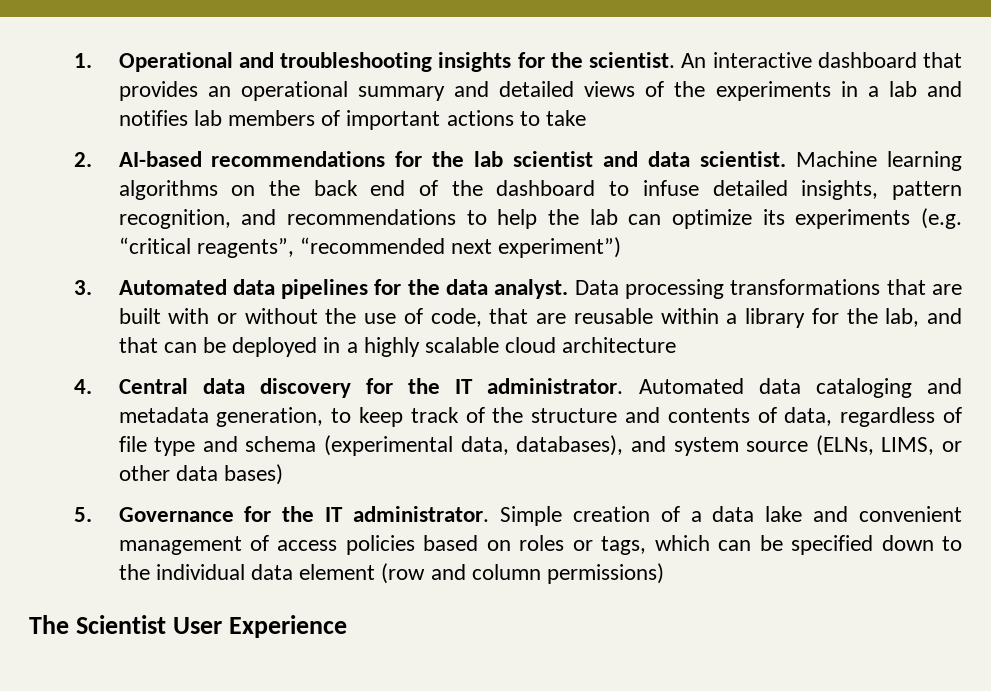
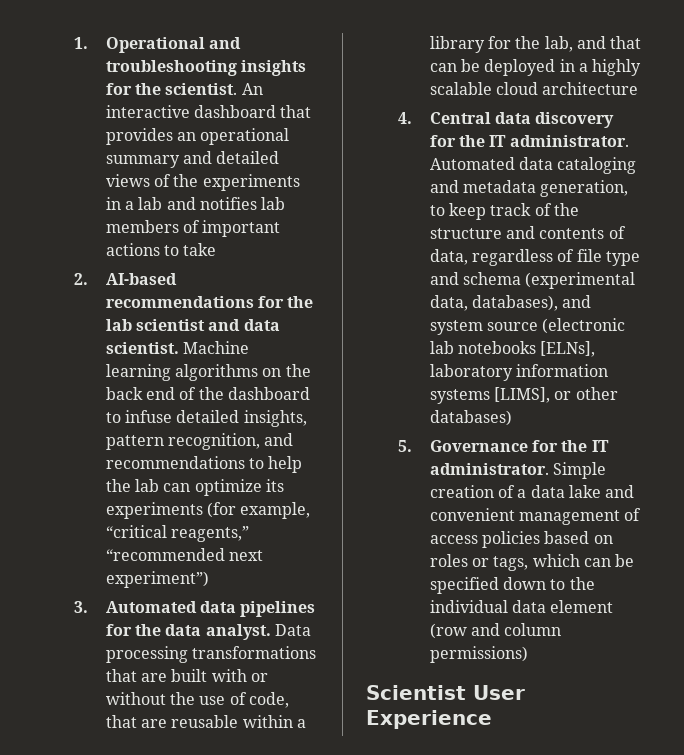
- Machine learning algorithms on the back end of the dashboard to infuse detailed insights, pattern recognition, and recommendations to help the lab can optimize its experiments (e.g. “critical reagents”, “recommended next experiment”)
+ Machine learning algorithms on the back end of the dashboard to infuse detailed insights, pattern recognition, and recommendations to help the lab can optimize its experiments (for example, “critical reagents,” “recommended next experiment”)
- Automated data cataloging and metadata generation, to keep track of the structure and contents of data, regardless of file type and schema (experimental data, databases), and system source (ELNs, LIMS, or other data bases)
+ Automated data cataloging and metadata generation, to keep track of the structure and contents of data, regardless of file type and schema (experimental data, databases), and system source (electronic lab notebooks [ELNs], laboratory information systems [LIMS], or other databases)
- The Scientist User Experience
+ Scientist User Experience

